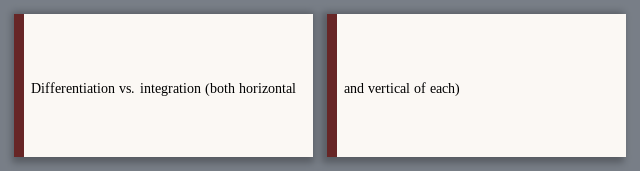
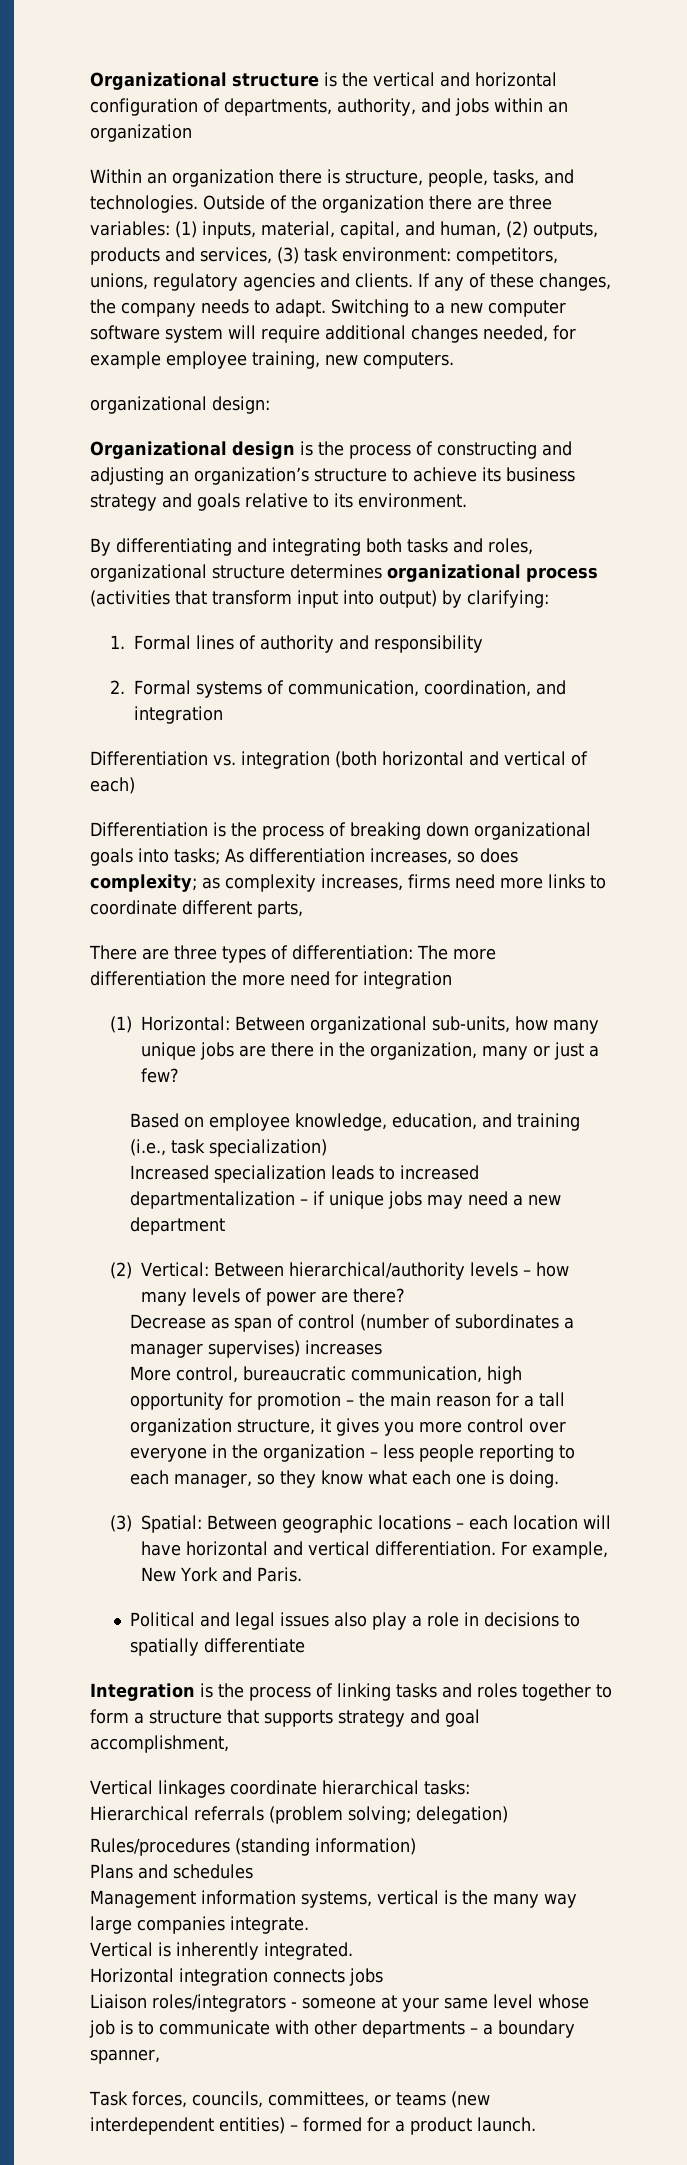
+ Organizational structure is the vertical and horizontal configuration of departments, authority, and jobs within an organization
+ Within an organization there is structure, people, tasks, and technologies. Outside of the organization there are three variables: (1) inputs, material, capital, and human, (2) outputs, products and services, (3) task environment: competitors, unions, regulatory agencies and clients. If any of these changes, the company needs to adapt. Switching to a new computer software system will require additional changes needed, for example employee training, new computers.
+ organizational design:
+ Organizational design is the process of constructing and adjusting an organization’s structure to achieve its business strategy and goals relative to its environment.
+ By differentiating and integrating both tasks and roles, organizational structure determines organizational process (activities that transform input into output) by clarifying:
+ 1. Formal lines of authority and responsibility
+ 2. Formal systems of communication, coordination, and integration
+ Differentiation is the process of breaking down organizational goals into tasks; As differentiation increases, so does complexity; as complexity increases, firms need more links to coordinate different parts,
+ There are three types of differentiation: The more differentiation the more need for integration
+ (1) Horizontal: Between organizational sub-units, how many unique jobs are there in the organization, many or just a few?
+ Based on employee knowledge, education, and training (i.e., task specialization)
+ Increased specialization leads to increased departmentalization – if unique jobs may need a new department
+ (2) Vertical: Between hierarchical/authority levels – how many levels of power are there?
+ Decrease as span of control (number of subordinates a manager supervises) increases
+ More control, bureaucratic communication, high opportunity for promotion – the main reason for a tall organization structure, it gives you more control over everyone in the organization – less people reporting to each manager, so they know what each one is doing.
+ (3) Spatial: Between geographic locations – each location will have horizontal and vertical differentiation. For example, New York and Paris.
+ Political and legal issues also play a role in decisions to spatially differentiate
+ Integration is the process of linking tasks and roles together to form a structure that supports strategy and goal accomplishment,
+ Vertical linkages coordinate hierarchical tasks:
+ Hierarchical referrals (problem solving; delegation)
+ Rules/procedures (standing information)
+ Plans and schedules
+ Management information systems, vertical is the many way large companies integrate.
+ Vertical is inherently integrated.
+ Horizontal integration connects jobs
+ Liaison roles/integrators - someone at your same level whose job is to communicate with other departments – a boundary spanner,
+ Task forces, councils, committees, or teams (new interdependent entities) – formed for a product launch.

